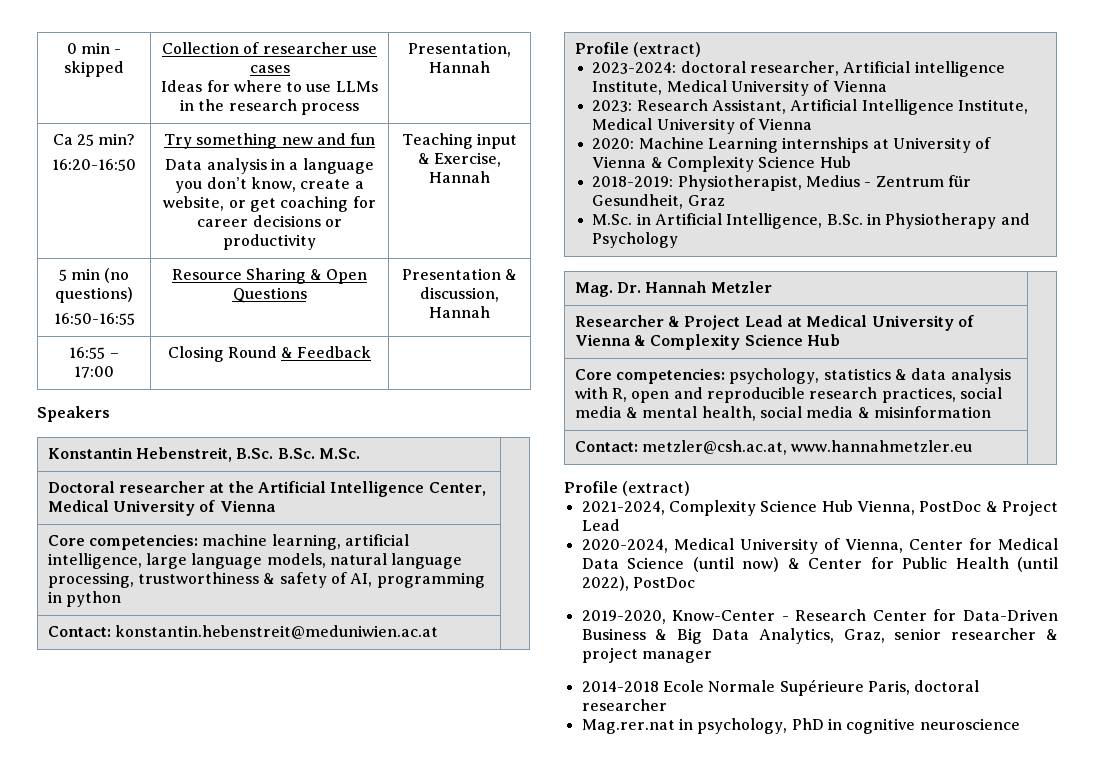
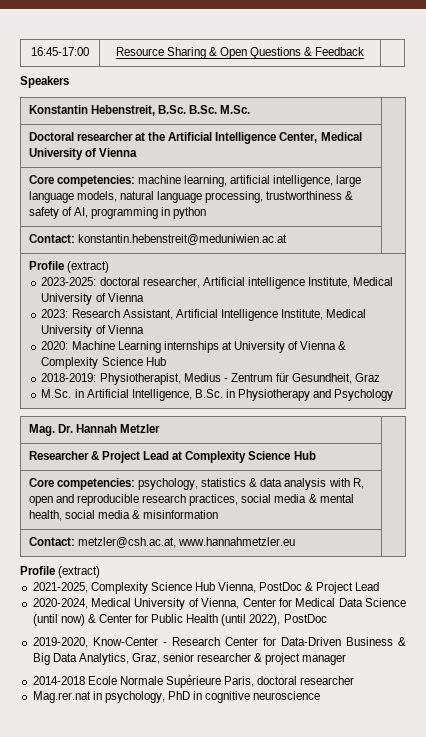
- 0 min - skipped | Collection of researcher use cases
- Ideas for where to use LLMs in the research process | Presentation, Hannah
- Ca 25 min?
- 16:20-16:50 | Try something new and fun
- Data analysis in a language you don’t know, create a website, or get coaching for career decisions or productivity | Teaching input & Exercise, Hannah
- 5 min (no questions)
- 16:50-16:55 | Resource Sharing & Open Questions | Presentation & discussion, Hannah
- 16:55 – 17:00 | Closing Round & Feedback |
+ 16:45-17:00 | Resource Sharing & Open Questions & Feedback |
- 2023-2024: doctoral researcher, Artificial intelligence Institute, Medical University of Vienna
+ 2023-2025: doctoral researcher, Artificial intelligence Institute, Medical University of Vienna
- Researcher & Project Lead at Medical University of Vienna & Complexity Science Hub |
+ Researcher & Project Lead at Complexity Science Hub |
- 2021-2024, Complexity Science Hub Vienna, PostDoc & Project Lead
+ 2021-2025, Complexity Science Hub Vienna, PostDoc & Project Lead

